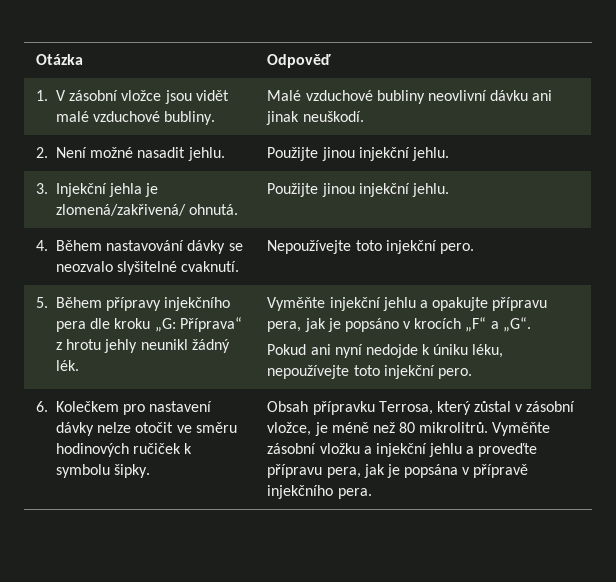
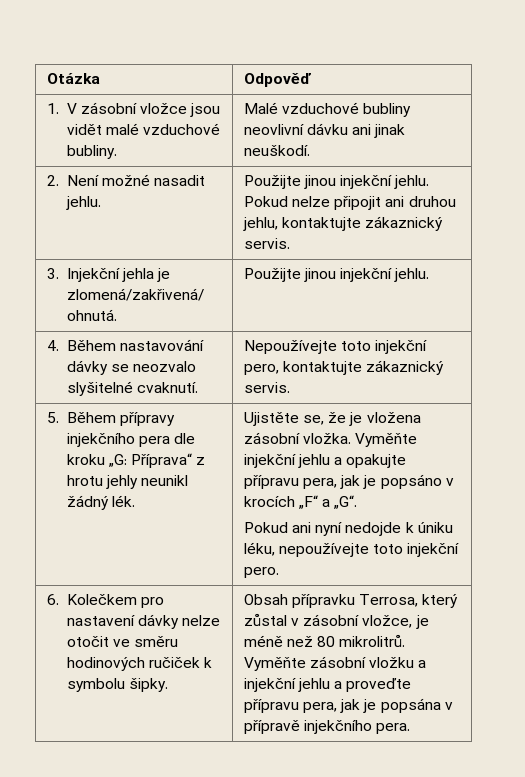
- 2. Není možné nasadit jehlu. | Použijte jinou injekční jehlu.
+ 2. Není možné nasadit jehlu. | Použijte jinou injekční jehlu. Pokud nelze připojit ani druhou jehlu, kontaktujte zákaznický servis.
- 4. Během nastavování dávky se neozvalo slyšitelné cvaknutí. | Nepoužívejte toto injekční pero.
+ 4. Během nastavování dávky se neozvalo slyšitelné cvaknutí. | Nepoužívejte toto injekční pero, kontaktujte zákaznický servis.
+ Ujistěte se, že je vložena zásobní vložka.

